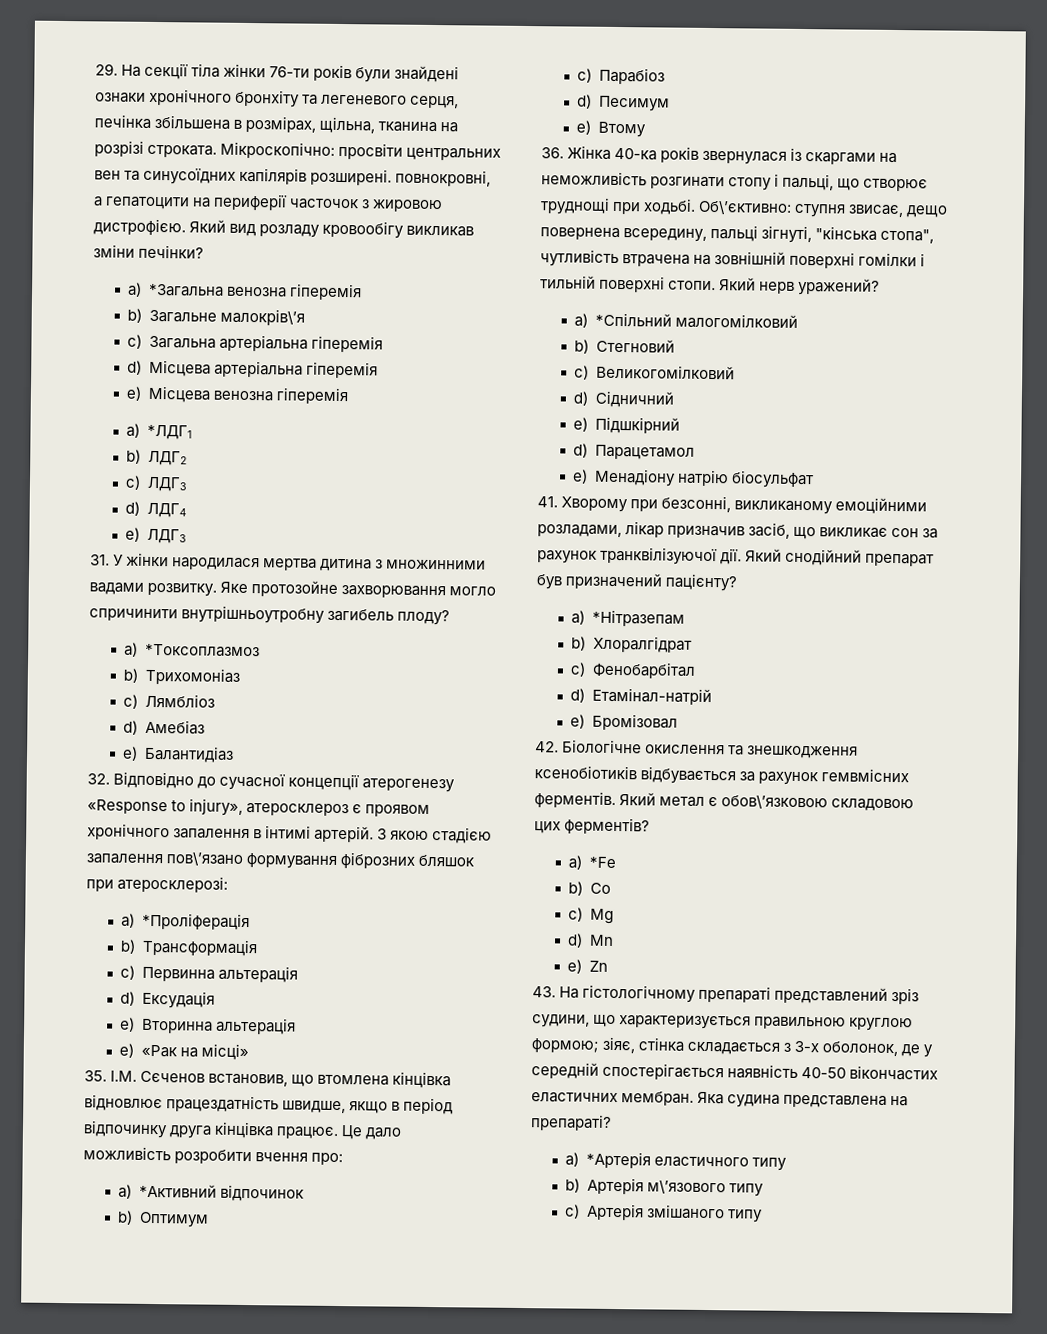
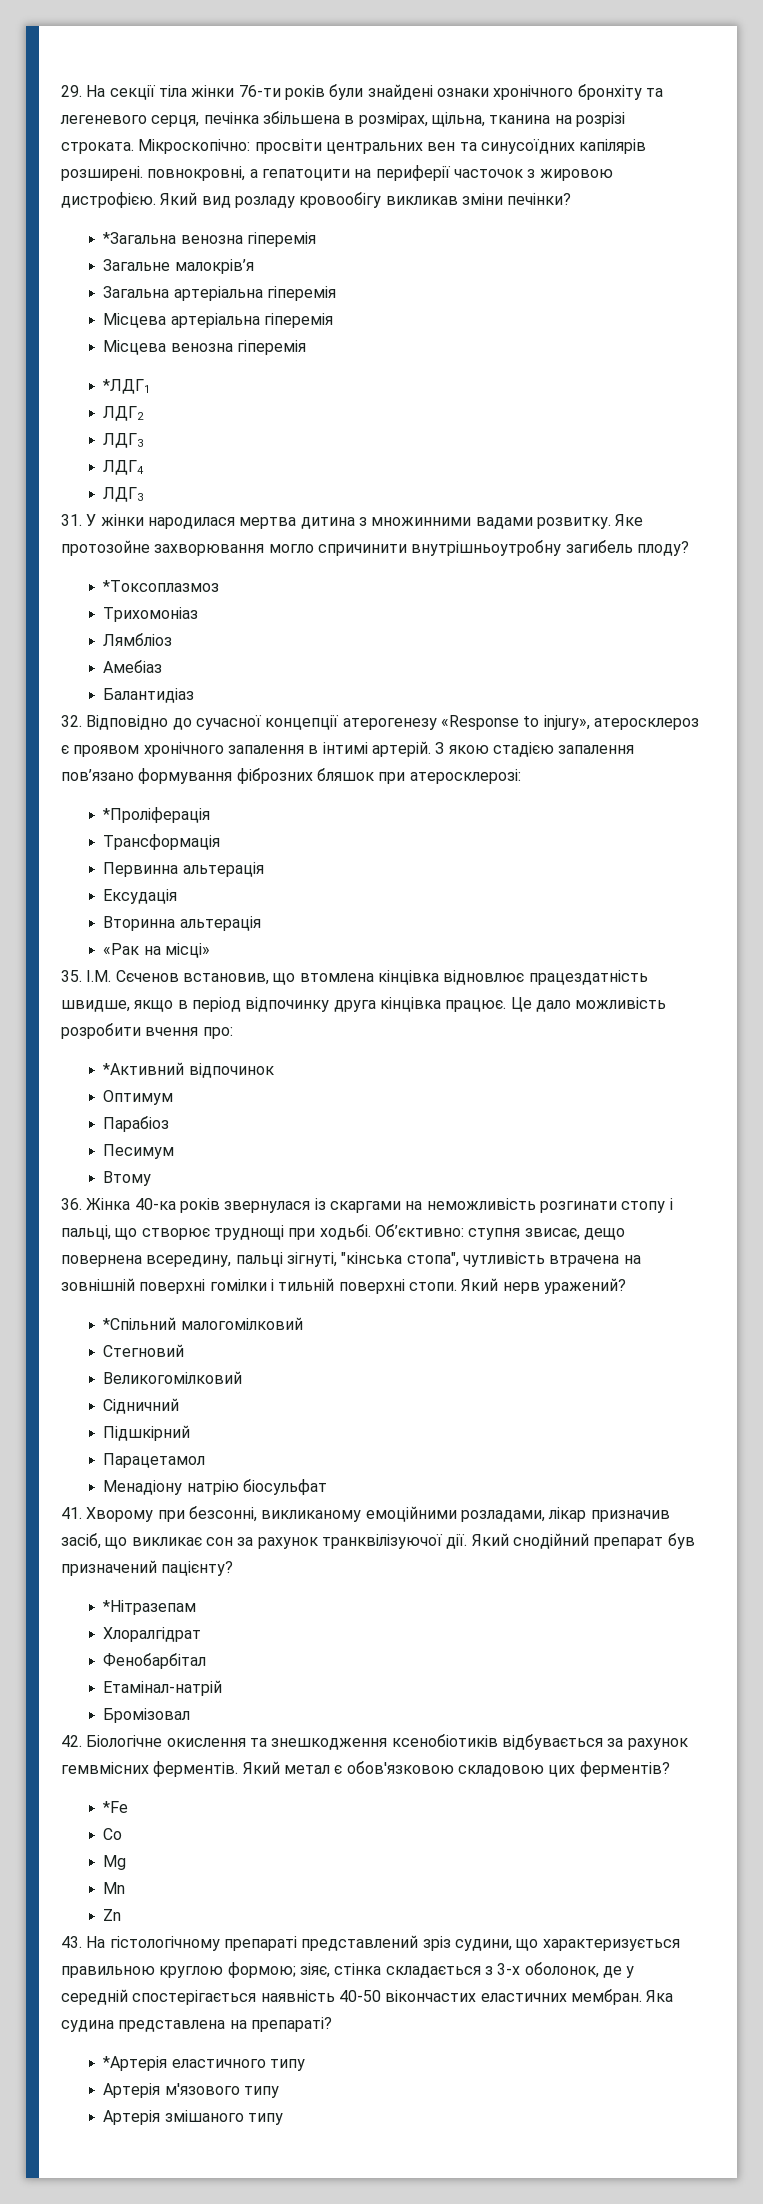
- a) *Загальна венозна гіперемія
+ *Загальна венозна гіперемія
- b) Загальне малокрів\’я
- c) Загальна артеріальна гіперемія
+ Загальне малокрів’я
+ Загальна артеріальна гіперемія
- d) Місцева артеріальна гіперемія
+ Місцева артеріальна гіперемія
- e) Місцева венозна гіперемія
+ Місцева венозна гіперемія
- a) *ЛДГ1
+ *ЛДГ1
- b) ЛДГ2
+ ЛДГ2
- c) ЛДГ3
+ ЛДГ3
- d) ЛДГ4
+ ЛДГ4
- e) ЛДГЗ
+ ЛДГЗ
- a) *Токсоплазмоз
+ *Токсоплазмоз
- b) Трихомоніаз
+ Трихомоніаз
- c) Лямбліоз
+ Лямбліоз
- d) Амебіаз
+ Амебіаз
- e) Балантидіаз
+ Балантидіаз
- З якою стадією запалення пов\’язано формування фіброзних бляшок при атеросклерозі:
+ З якою стадією запалення пов’язано формування фіброзних бляшок при атеросклерозі:
- a) *Проліферація
+ *Проліферація
- b) Трансформація
+ Трансформація
- c) Первинна альтерація
+ Первинна альтерація
- d) Ексудація
+ Ексудація
- e) Вторинна альтерація
+ Вторинна альтерація
- e) «Рак на місці»
+ «Рак на місці»
- a) *Активний відпочинок
+ *Активний відпочинок
- b) Оптимум
+ Оптимум
- c) Парабіоз
+ Парабіоз
- d) Песимум
+ Песимум
- e) Втому
+ Втому
- Об\’єктивно: ступня звисає, дещо повернена всередину, пальці зігнуті, "кінська стопа", чутливість втрачена на зовнішній поверхні гомілки і тильній поверхні стопи.
+ Об’єктивно: ступня звисає, дещо повернена всередину, пальці зігнуті, "кінська стопа", чутливість втрачена на зовнішній поверхні гомілки і тильній поверхні стопи.
- a) *Спільний малогомілковий
+ *Спільний малогомілковий
- b) Стегновий
+ Стегновий
- c) Великогомілковий
+ Великогомілковий
- d) Сідничний
+ Сідничний
- e) Підшкірний
+ Підшкірний
- d) Парацетамол
+ Парацетамол
- e) Менадіону натрію біосульфат
+ Менадіону натрію біосульфат
- a) *Нітразепам
+ *Нітразепам
- b) Хлоралгідрат
+ Хлоралгідрат
- c) Фенобарбітал
+ Фенобарбітал
- d) Етамінал-натрій
+ Етамінал-натрій
- e) Бромізовал
+ Бромізовал
- Який метал є обов\’язковою складовою цих ферментів?
+ Який метал є обов'язковою складовою цих ферментів?
- a) *Fe
+ *Fe
- b) Со
+ Со
- c) Мg
+ Мg
- d) Мn
+ Мn
- e) Zn
+ Zn
- a) *Артерія еластичного типу
+ *Артерія еластичного типу
- b) Артерія м\’язового типу
- c) Артерія змішаного типу
+ Артерія м'язового типу
+ Артерія змішаного типу

